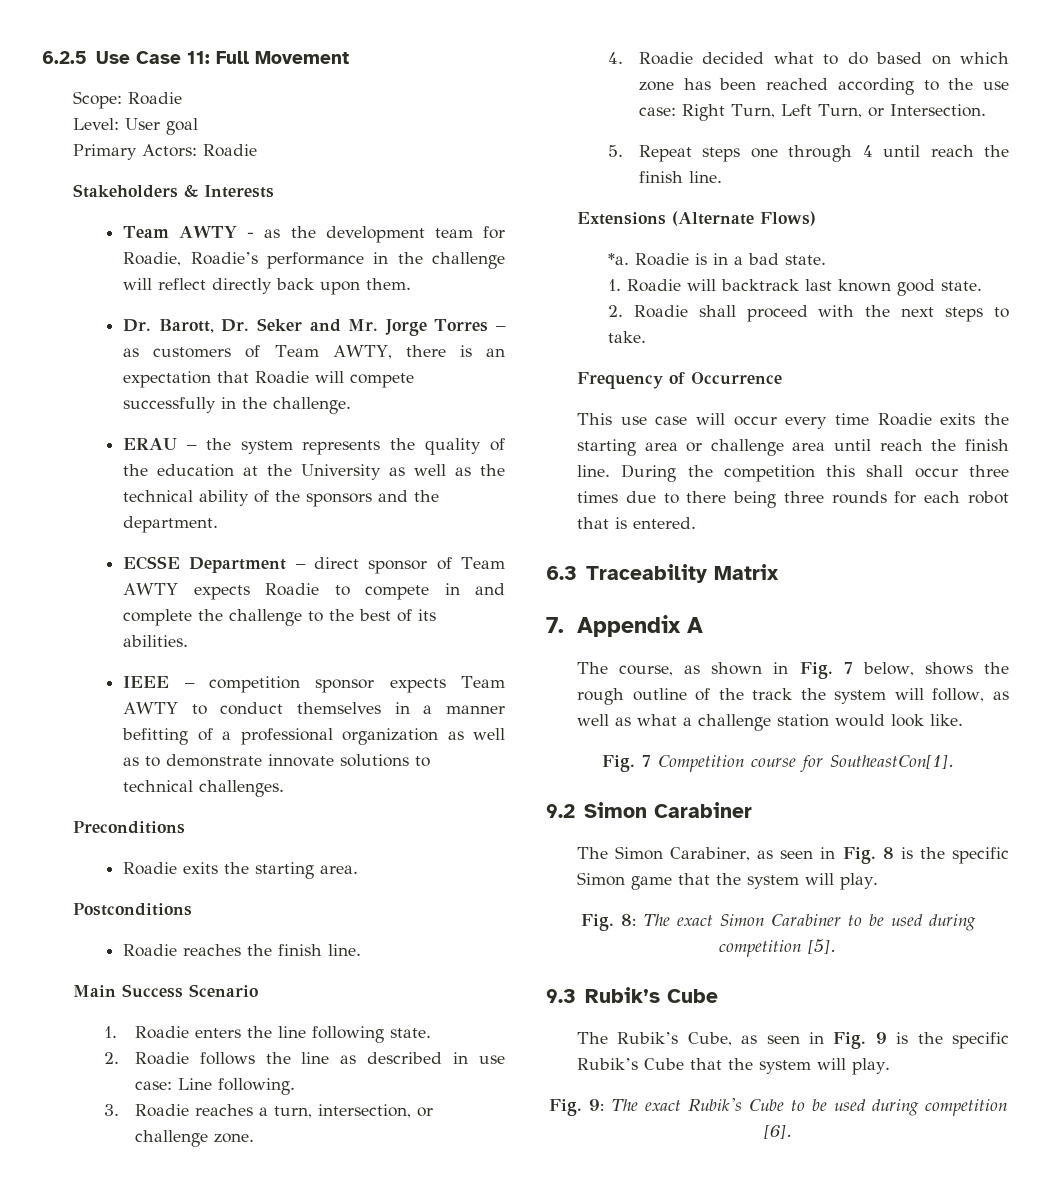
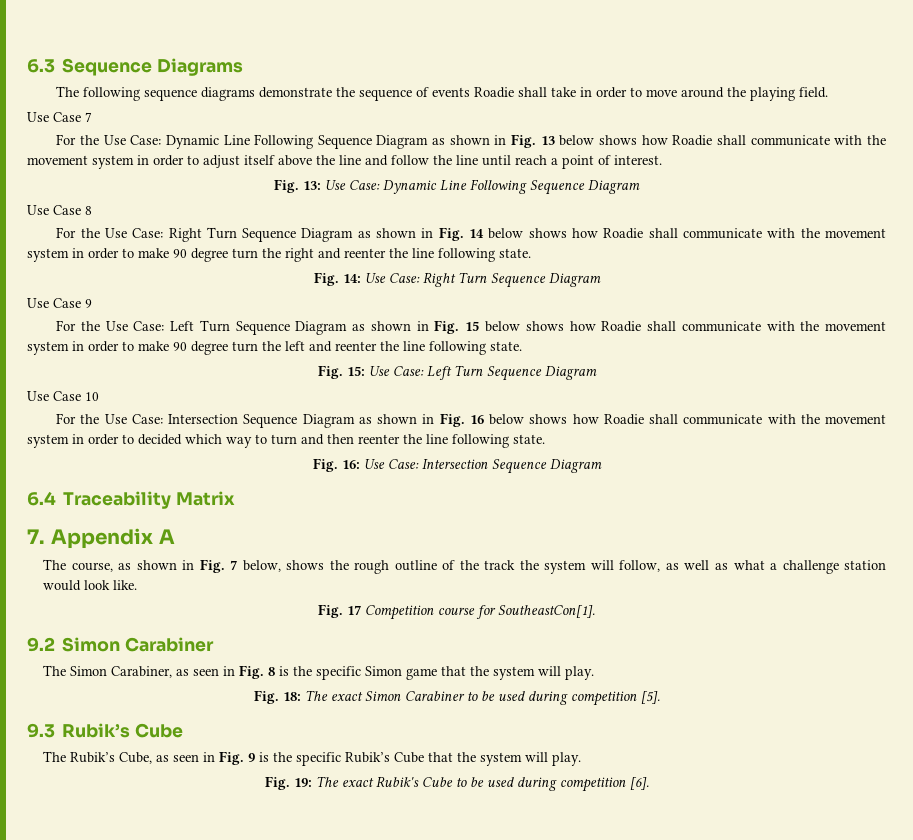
- 6.2.5 Use Case 11: Full Movement
- Scope: Roadie
- Level: User goal
- Primary Actors: Roadie
- Stakeholders & Interests
- Team AWTY - as the development team for Roadie, Roadie’s performance in the challenge will reflect directly back upon them.
- Dr. Barott, Dr. Seker and Mr. Jorge Torres – as customers of Team AWTY, there is an expectation that Roadie will compete successfully in the challenge.
- ERAU – the system represents the quality of the education at the University as well as the technical ability of the sponsors and the department.
- ECSSE Department – direct sponsor of Team AWTY expects Roadie to compete in and complete the challenge to the best of its abilities.
- IEEE – competition sponsor expects Team AWTY to conduct themselves in a manner befitting of a professional organization as well as to demonstrate innovate solutions to technical challenges.
- Preconditions
- Roadie exits the starting area.
- Postconditions
- Roadie reaches the finish line.
- Main Success Scenario
- 1. Roadie enters the line following state.
- 2. Roadie follows the line as described in use case: Line following.
- 3. Roadie reaches a turn, intersection, or challenge zone.
- 4. Roadie decided what to do based on which zone has been reached according to the use case: Right Turn, Left Turn, or Intersection.
- 5. Repeat steps one through 4 until reach the finish line.
- Extensions (Alternate Flows)
- *a. Roadie is in a bad state.
- 1. Roadie will backtrack last known good state.
- 2. Roadie shall proceed with the next steps to take.
- Frequency of Occurrence
- This use case will occur every time Roadie exits the starting area or challenge area until reach the finish line. During the competition this shall occur three times due to there being three rounds for each robot that is entered.
- 6.3 Traceability Matrix
+ 6.3 Sequence Diagrams
+ The following sequence diagrams demonstrate the sequence of events Roadie shall take in order to move around the playing field.
+ Use Case 7
+ For the Use Case: Dynamic Line Following Sequence Diagram as shown in Fig. 13 below shows how Roadie shall communicate with the movement system in order to adjust itself above the line and follow the line until reach a point of interest.
+ Fig. 13: Use Case: Dynamic Line Following Sequence Diagram
+ Use Case 8
+ For the Use Case: Right Turn Sequence Diagram as shown in Fig. 14 below shows how Roadie shall communicate with the movement system in order to make 90 degree turn the right and reenter the line following state.
+ Fig. 14: Use Case: Right Turn Sequence Diagram
+ Use Case 9
+ For the Use Case: Left Turn Sequence Diagram as shown in Fig. 15 below shows how Roadie shall communicate with the movement system in order to make 90 degree turn the left and reenter the line following state.
+ Fig. 15: Use Case: Left Turn Sequence Diagram
+ Use Case 10
+ For the Use Case: Intersection Sequence Diagram as shown in Fig. 16 below shows how Roadie shall communicate with the movement system in order to decided which way to turn and then reenter the line following state.
+ Fig. 16: Use Case: Intersection Sequence Diagram
+ 6.4 Traceability Matrix
- Fig. 7 Competition course for SoutheastCon[1].
+ Fig. 17 Competition course for SoutheastCon[1].
- Fig. 8: The exact Simon Carabiner to be used during competition [5].
+ Fig. 18: The exact Simon Carabiner to be used during competition [5].
- Fig. 9: The exact Rubik's Cube to be used during competition [6].
+ Fig. 19: The exact Rubik's Cube to be used during competition [6].

